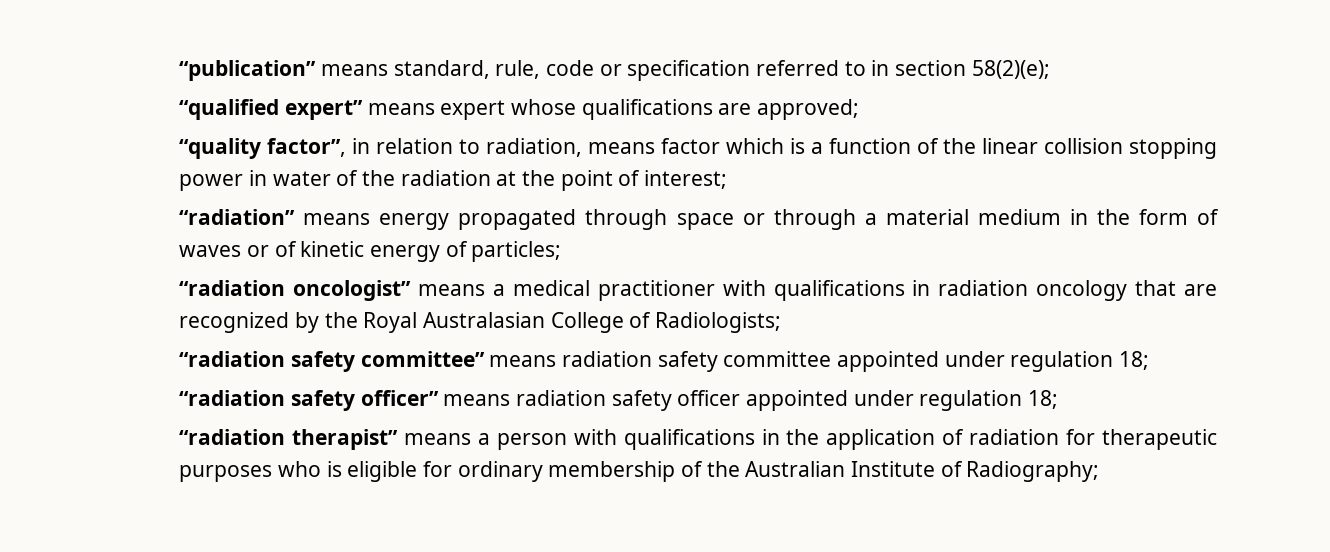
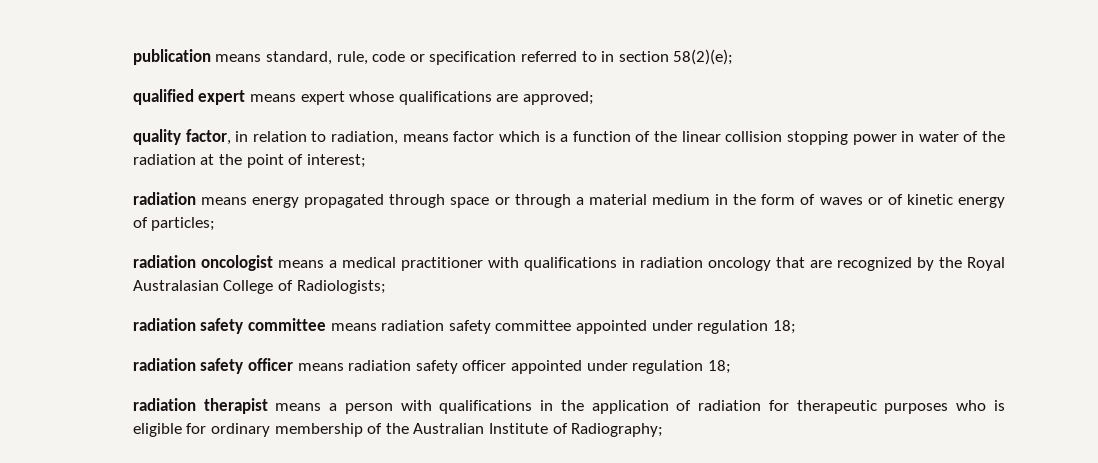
- “publication” means standard, rule, code or specification referred to in section 58(2)(e);
+ publication means standard, rule, code or specification referred to in section 58(2)(e);
- “qualified expert” means expert whose qualifications are approved;
+ qualified expert means expert whose qualifications are approved;
- “quality factor”, in relation to radiation, means factor which is a function of the linear collision stopping power in water of the radiation at the point of interest;
+ quality factor, in relation to radiation, means factor which is a function of the linear collision stopping power in water of the radiation at the point of interest;
- “radiation” means energy propagated through space or through a material medium in the form of waves or of kinetic energy of particles;
+ radiation means energy propagated through space or through a material medium in the form of waves or of kinetic energy of particles;
- “radiation oncologist” means a medical practitioner with qualifications in radiation oncology that are recognized by the Royal Australasian College of Radiologists;
+ radiation oncologist means a medical practitioner with qualifications in radiation oncology that are recognized by the Royal Australasian College of Radiologists;
- “radiation safety committee” means radiation safety committee appointed under regulation 18;
+ radiation safety committee means radiation safety committee appointed under regulation 18;
- “radiation safety officer” means radiation safety officer appointed under regulation 18;
+ radiation safety officer means radiation safety officer appointed under regulation 18;
- “radiation therapist” means a person with qualifications in the application of radiation for therapeutic purposes who is eligible for ordinary membership of the Australian Institute of Radiography;
+ radiation therapist means a person with qualifications in the application of radiation for therapeutic purposes who is eligible for ordinary membership of the Australian Institute of Radiography;

